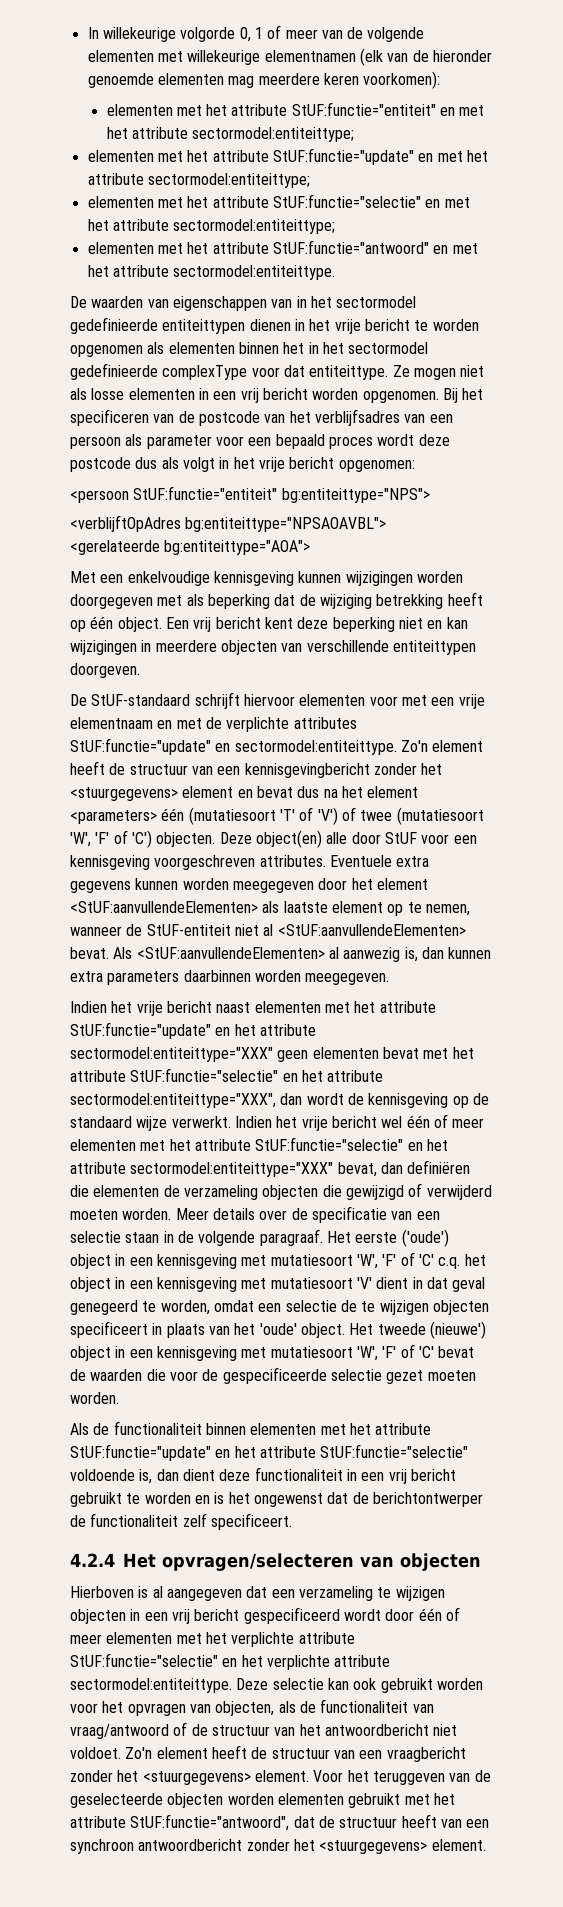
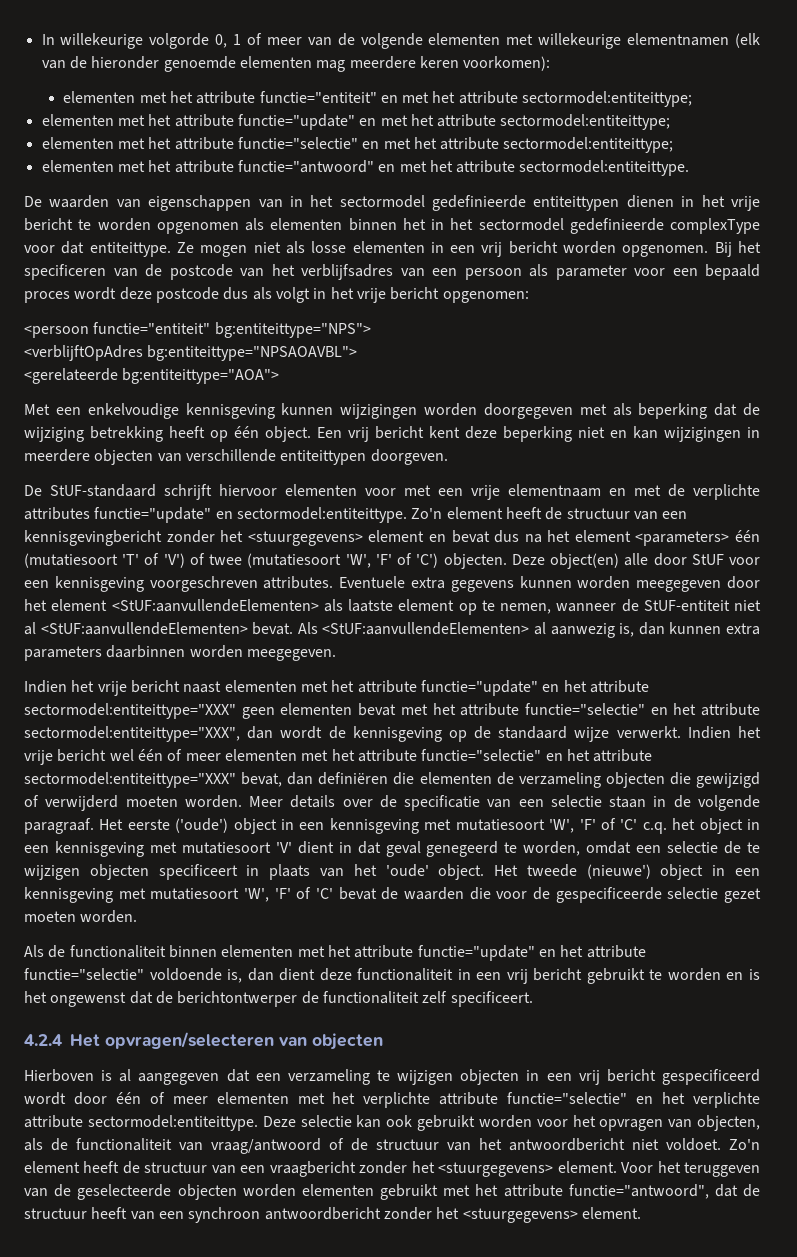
- elementen met het attribute StUF:functie="entiteit" en met het attribute sectormodel:entiteittype;
- elementen met het attribute StUF:functie="update" en met het attribute sectormodel:entiteittype;
- elementen met het attribute StUF:functie="selectie" en met het attribute sectormodel:entiteittype;
- elementen met het attribute StUF:functie="antwoord" en met het attribute sectormodel:entiteittype.
+ elementen met het attribute functie="entiteit" en met het attribute sectormodel:entiteittype;
+ elementen met het attribute functie="update" en met het attribute sectormodel:entiteittype;
+ elementen met het attribute functie="selectie" en met het attribute sectormodel:entiteittype;
+ elementen met het attribute functie="antwoord" en met het attribute sectormodel:entiteittype.
- <persoon StUF:functie="entiteit" bg:entiteittype="NPS">
+ <persoon functie="entiteit" bg:entiteittype="NPS">
- De StUF-standaard schrijft hiervoor elementen voor met een vrije elementnaam en met de verplichte attributes StUF:functie="update" en sectormodel:entiteittype.
+ De StUF-standaard schrijft hiervoor elementen voor met een vrije elementnaam en met de verplichte attributes functie="update" en sectormodel:entiteittype.
- Indien het vrije bericht naast elementen met het attribute StUF:functie="update" en het attribute sectormodel:entiteittype="XXX" geen elementen bevat met het attribute StUF:functie="selectie" en het attribute sectormodel:entiteittype="XXX", dan wordt de kennisgeving op de standaard wijze verwerkt.
+ Indien het vrije bericht naast elementen met het attribute functie="update" en het attribute sectormodel:entiteittype="XXX" geen elementen bevat met het attribute functie="selectie" en het attribute sectormodel:entiteittype="XXX", dan wordt de kennisgeving op de standaard wijze verwerkt.
- Indien het vrije bericht wel één of meer elementen met het attribute StUF:functie="selectie" en het attribute sectormodel:entiteittype="XXX" bevat, dan definiëren die elementen de verzameling objecten die gewijzigd of verwijderd moeten worden.
+ Indien het vrije bericht wel één of meer elementen met het attribute functie="selectie" en het attribute sectormodel:entiteittype="XXX" bevat, dan definiëren die elementen de verzameling objecten die gewijzigd of verwijderd moeten worden.
- Als de functionaliteit binnen elementen met het attribute StUF:functie="update" en het attribute StUF:functie="selectie" voldoende is, dan dient deze functionaliteit in een vrij bericht gebruikt te worden en is het ongewenst dat de berichtontwerper de functionaliteit zelf specificeert.
+ Als de functionaliteit binnen elementen met het attribute functie="update" en het attribute functie="selectie" voldoende is, dan dient deze functionaliteit in een vrij bericht gebruikt te worden en is het ongewenst dat de berichtontwerper de functionaliteit zelf specificeert.
- Hierboven is al aangegeven dat een verzameling te wijzigen objecten in een vrij bericht gespecificeerd wordt door één of meer elementen met het verplichte attribute StUF:functie="selectie" en het verplichte attribute sectormodel:entiteittype.
+ Hierboven is al aangegeven dat een verzameling te wijzigen objecten in een vrij bericht gespecificeerd wordt door één of meer elementen met het verplichte attribute functie="selectie" en het verplichte attribute sectormodel:entiteittype.
- Voor het teruggeven van de geselecteerde objecten worden elementen gebruikt met het attribute StUF:functie="antwoord", dat de structuur heeft van een synchroon antwoordbericht zonder het <stuurgegevens> element.
+ Voor het teruggeven van de geselecteerde objecten worden elementen gebruikt met het attribute functie="antwoord", dat de structuur heeft van een synchroon antwoordbericht zonder het <stuurgegevens> element.

